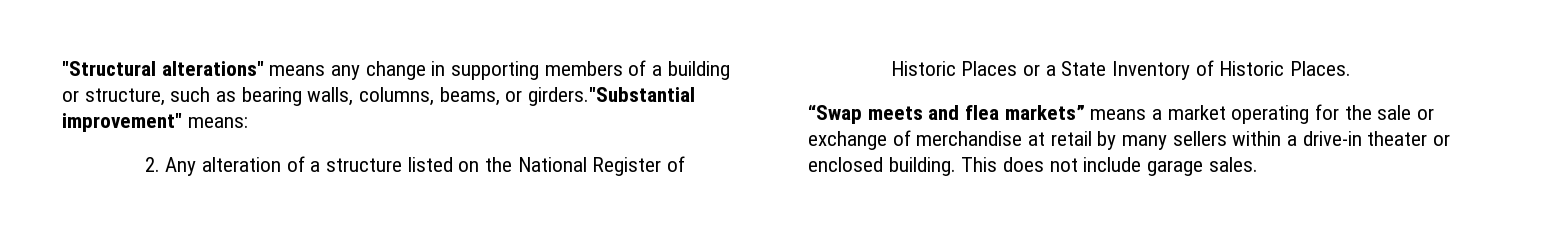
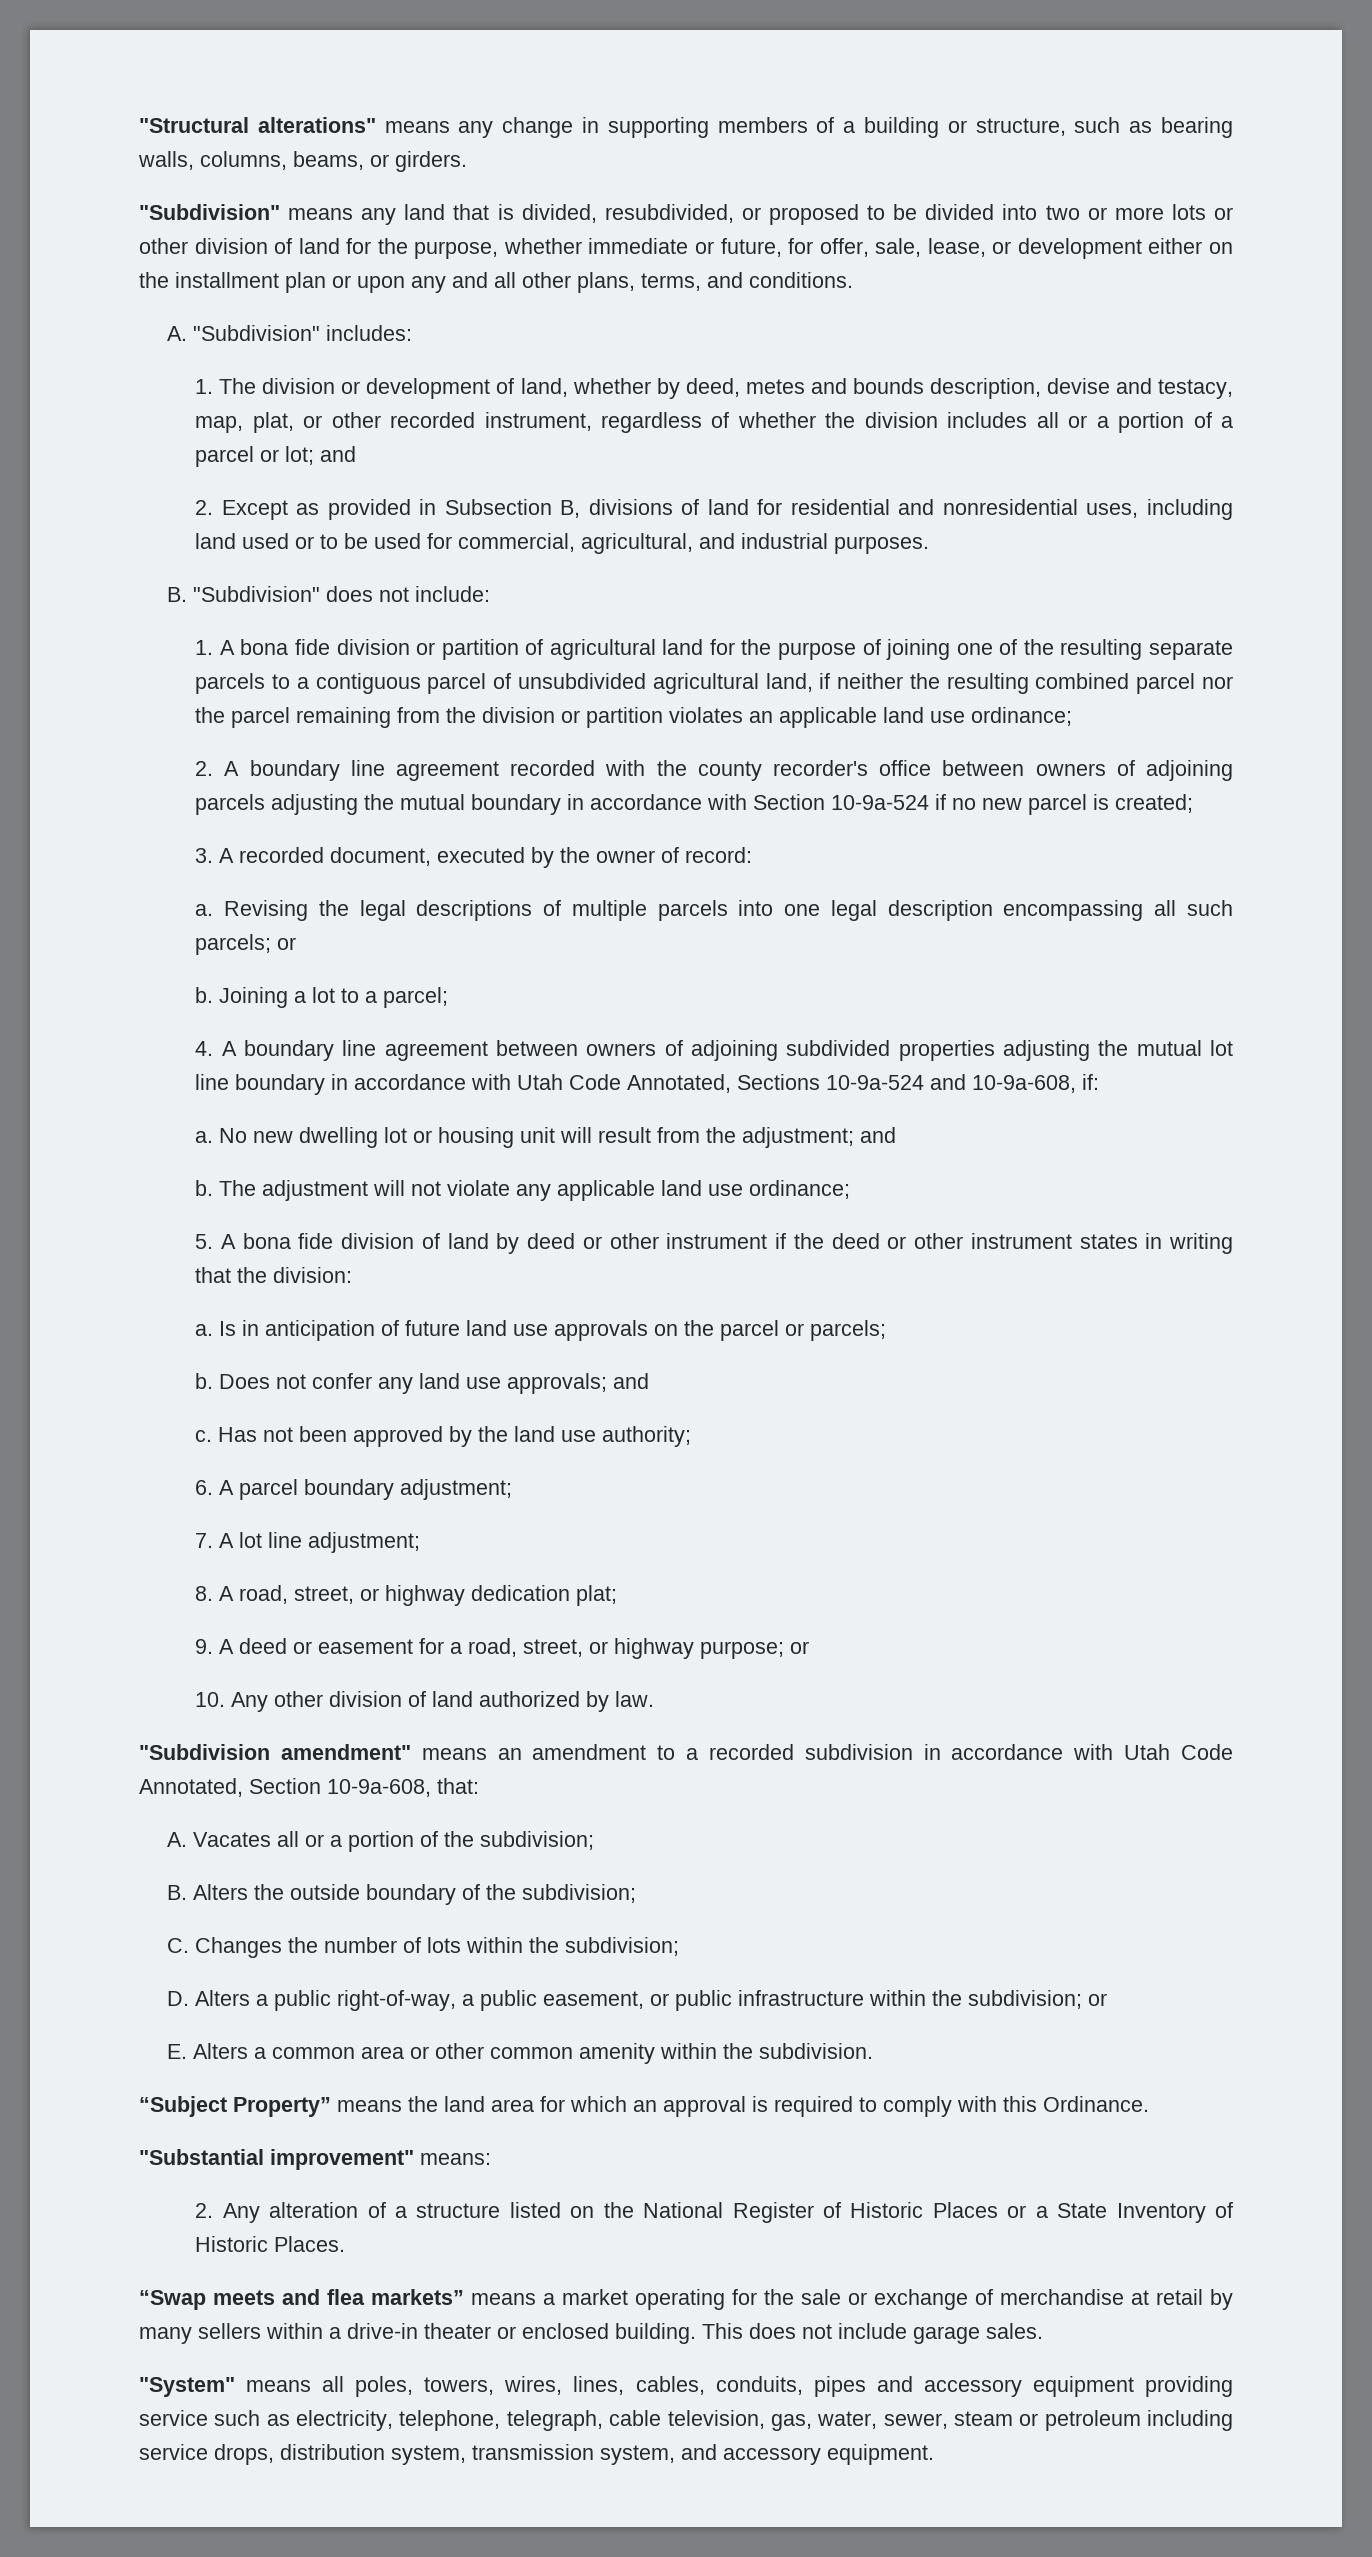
- "Structural alterations" means any change in supporting members of a building or structure, such as bearing walls, columns, beams, or girders."Substantial improvement" means:
+ "Structural alterations" means any change in supporting members of a building or structure, such as bearing walls, columns, beams, or girders.
+ "Subdivision" means any land that is divided, resubdivided, or proposed to be divided into two or more lots or other division of land for the purpose, whether immediate or future, for offer, sale, lease, or development either on the installment plan or upon any and all other plans, terms, and conditions.
+ A. "Subdivision" includes:
+ 1. The division or development of land, whether by deed, metes and bounds description, devise and testacy, map, plat, or other recorded instrument, regardless of whether the division includes all or a portion of a parcel or lot; and
+ 2. Except as provided in Subsection B, divisions of land for residential and nonresidential uses, including land used or to be used for commercial, agricultural, and industrial purposes.
+ B. "Subdivision" does not include:
+ 1. A bona fide division or partition of agricultural land for the purpose of joining one of the resulting separate parcels to a contiguous parcel of unsubdivided agricultural land, if neither the resulting combined parcel nor the parcel remaining from the division or partition violates an applicable land use ordinance;
+ 2. A boundary line agreement recorded with the county recorder's office between owners of adjoining parcels adjusting the mutual boundary in accordance with Section 10-9a-524 if no new parcel is created;
+ 3. A recorded document, executed by the owner of record:
+ a. Revising the legal descriptions of multiple parcels into one legal description encompassing all such parcels; or
+ b. Joining a lot to a parcel;
+ 4. A boundary line agreement between owners of adjoining subdivided properties adjusting the mutual lot line boundary in accordance with Utah Code Annotated, Sections 10-9a-524 and 10-9a-608, if:
+ a. No new dwelling lot or housing unit will result from the adjustment; and
+ b. The adjustment will not violate any applicable land use ordinance;
+ 5. A bona fide division of land by deed or other instrument if the deed or other instrument states in writing that the division:
+ a. Is in anticipation of future land use approvals on the parcel or parcels;
+ b. Does not confer any land use approvals; and
+ c. Has not been approved by the land use authority;
+ 6. A parcel boundary adjustment;
+ 7. A lot line adjustment;
+ 8. A road, street, or highway dedication plat;
+ 9. A deed or easement for a road, street, or highway purpose; or
+ 10. Any other division of land authorized by law.
+ "Subdivision amendment" means an amendment to a recorded subdivision in accordance with Utah Code Annotated, Section 10-9a-608, that:
+ A. Vacates all or a portion of the subdivision;
+ B. Alters the outside boundary of the subdivision;
+ C. Changes the number of lots within the subdivision;
+ D. Alters a public right-of-way, a public easement, or public infrastructure within the subdivision; or
+ E. Alters a common area or other common amenity within the subdivision.
+ “Subject Property” means the land area for which an approval is required to comply with this Ordinance.
+ "Substantial improvement" means:
+ "System" means all poles, towers, wires, lines, cables, conduits, pipes and accessory equipment providing service such as electricity, telephone, telegraph, cable television, gas, water, sewer, steam or petroleum including service drops, distribution system, transmission system, and accessory equipment.

